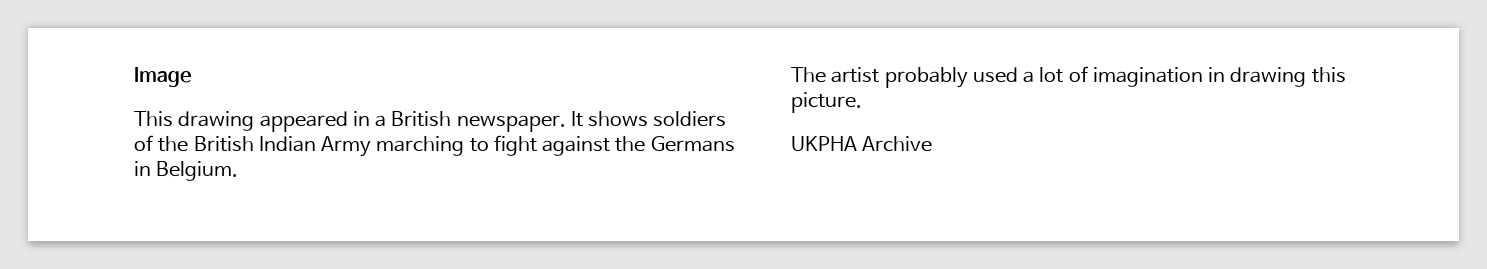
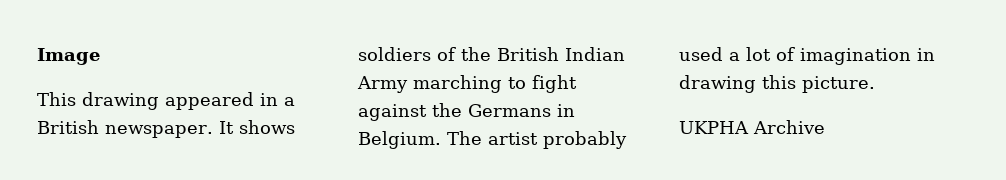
- It shows soldiers of the British Indian Army marching to fight against the Germans in Belgium.
- The artist probably used a lot of imagination in drawing this picture.
+ It shows soldiers of the British Indian Army marching to fight against the Germans in Belgium. The artist probably used a lot of imagination in drawing this picture.

